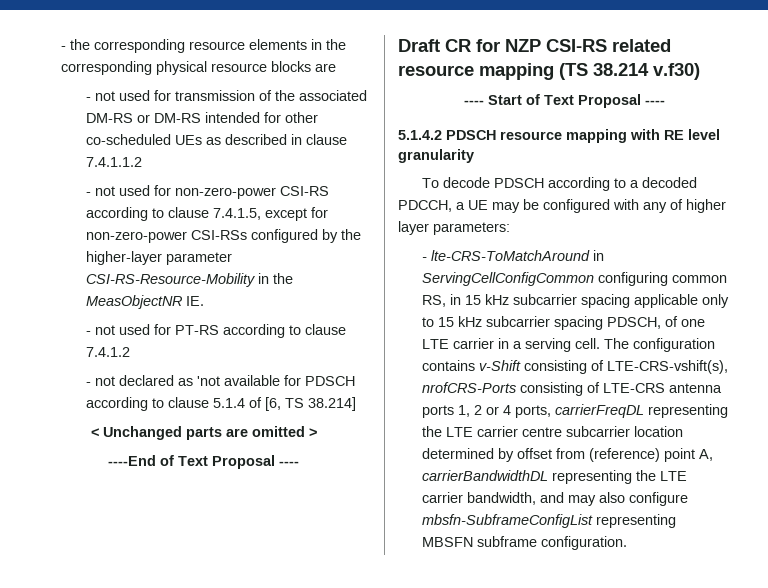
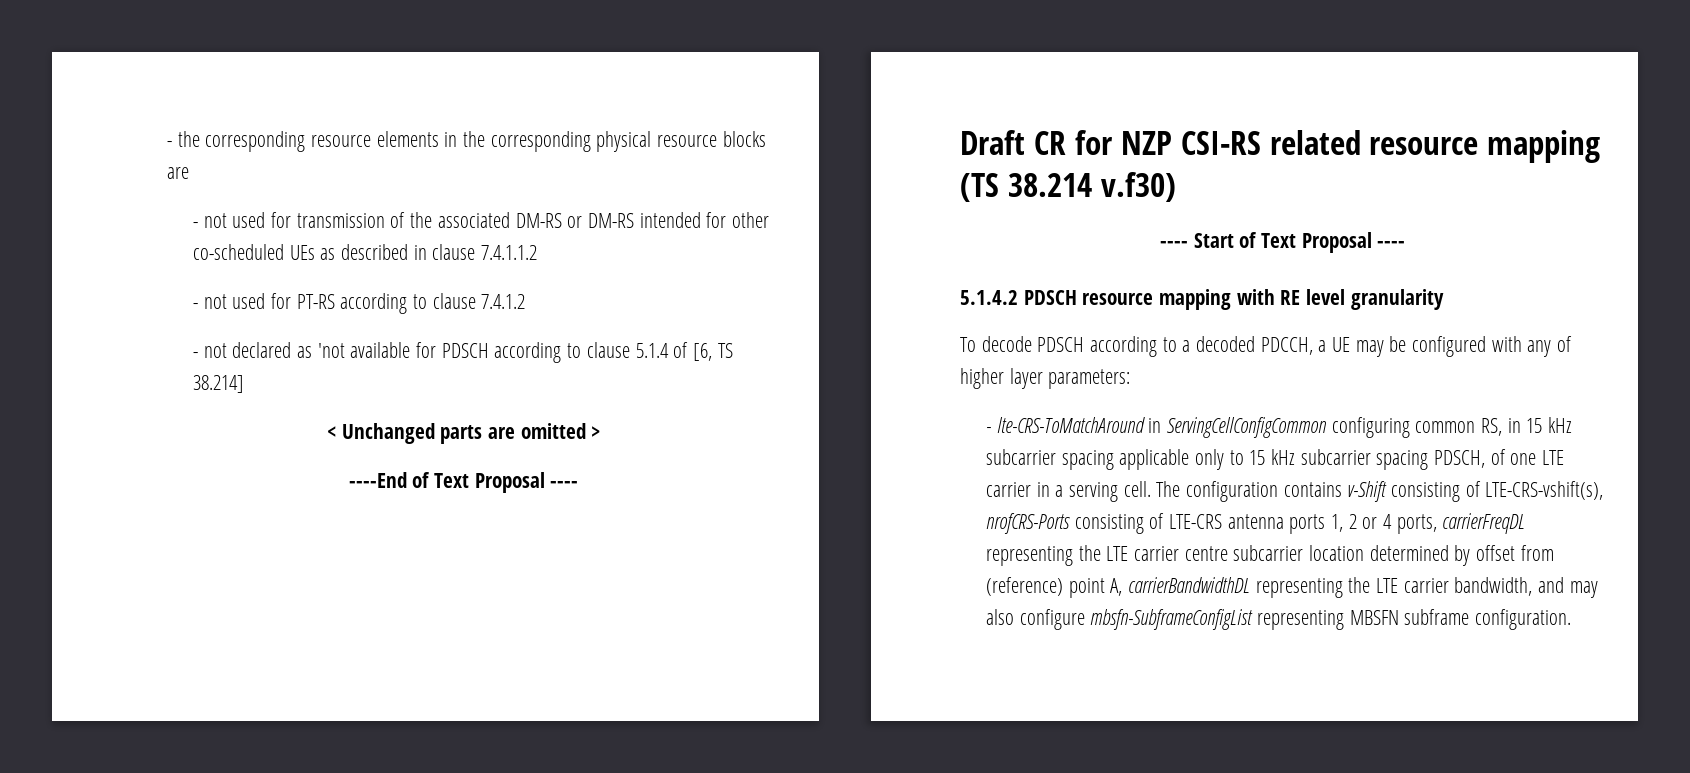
- - not used for non-zero-power CSI-RS according to clause 7.4.1.5, except for non-zero-power CSI-RSs configured by the higher-layer parameter CSI-RS-Resource-Mobility in the MeasObjectNR IE.

